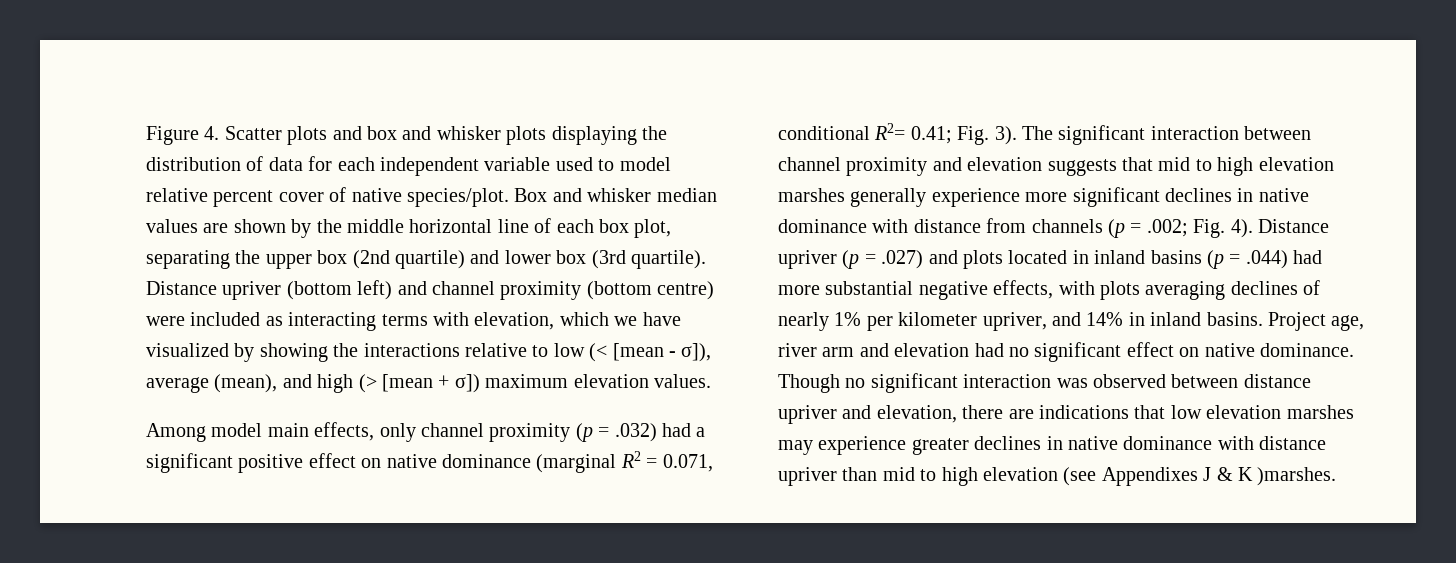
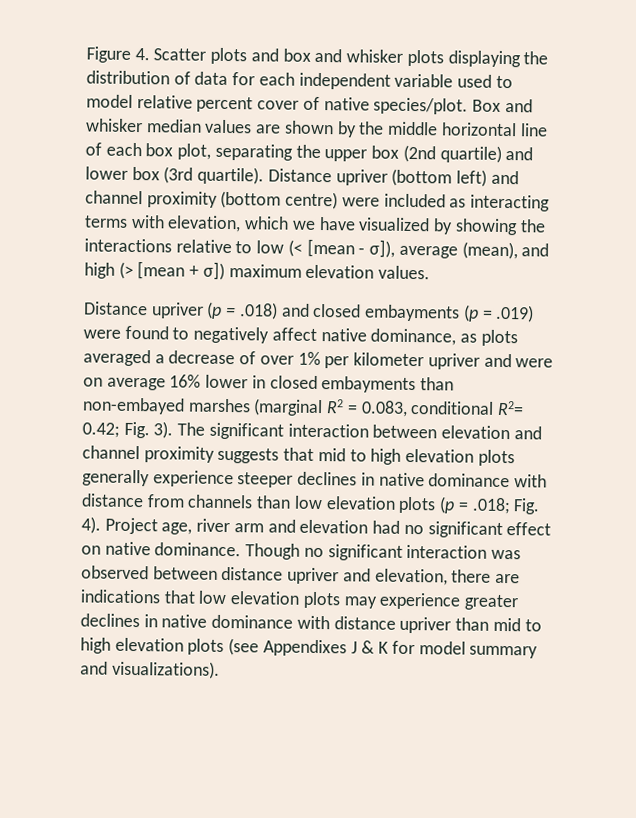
- Among model main effects, only channel proximity (p = .032) had a significant positive effect on native dominance (marginal R2 = 0.071, conditional R2= 0.41; Fig. 3).
+ Distance upriver (p = .018) and closed embayments (p = .019) were found to negatively affect native dominance, as plots averaged a decrease of over 1% per kilometer upriver and were on average 16% lower in closed embayments than non-embayed marshes (marginal R2 = 0.083, conditional R2= 0.42; Fig. 3).
- The significant interaction between channel proximity and elevation suggests that mid to high elevation marshes generally experience more significant declines in native dominance with distance from channels (p = .002; Fig. 4).
+ The significant interaction between elevation and channel proximity suggests that mid to high elevation plots generally experience steeper declines in native dominance with distance from channels than low elevation plots (p = .018; Fig. 4).
- Distance upriver (p = .027) and plots located in inland basins (p = .044) had more substantial negative effects, with plots averaging declines of nearly 1% per kilometer upriver, and 14% in inland basins.
- Though no significant interaction was observed between distance upriver and elevation, there are indications that low elevation marshes may experience greater declines in native dominance with distance upriver than mid to high elevation (see Appendixes J & K )marshes.
+ Though no significant interaction was observed between distance upriver and elevation, there are indications that low elevation plots may experience greater declines in native dominance with distance upriver than mid to high elevation plots (see Appendixes J & K for model summary and visualizations).

